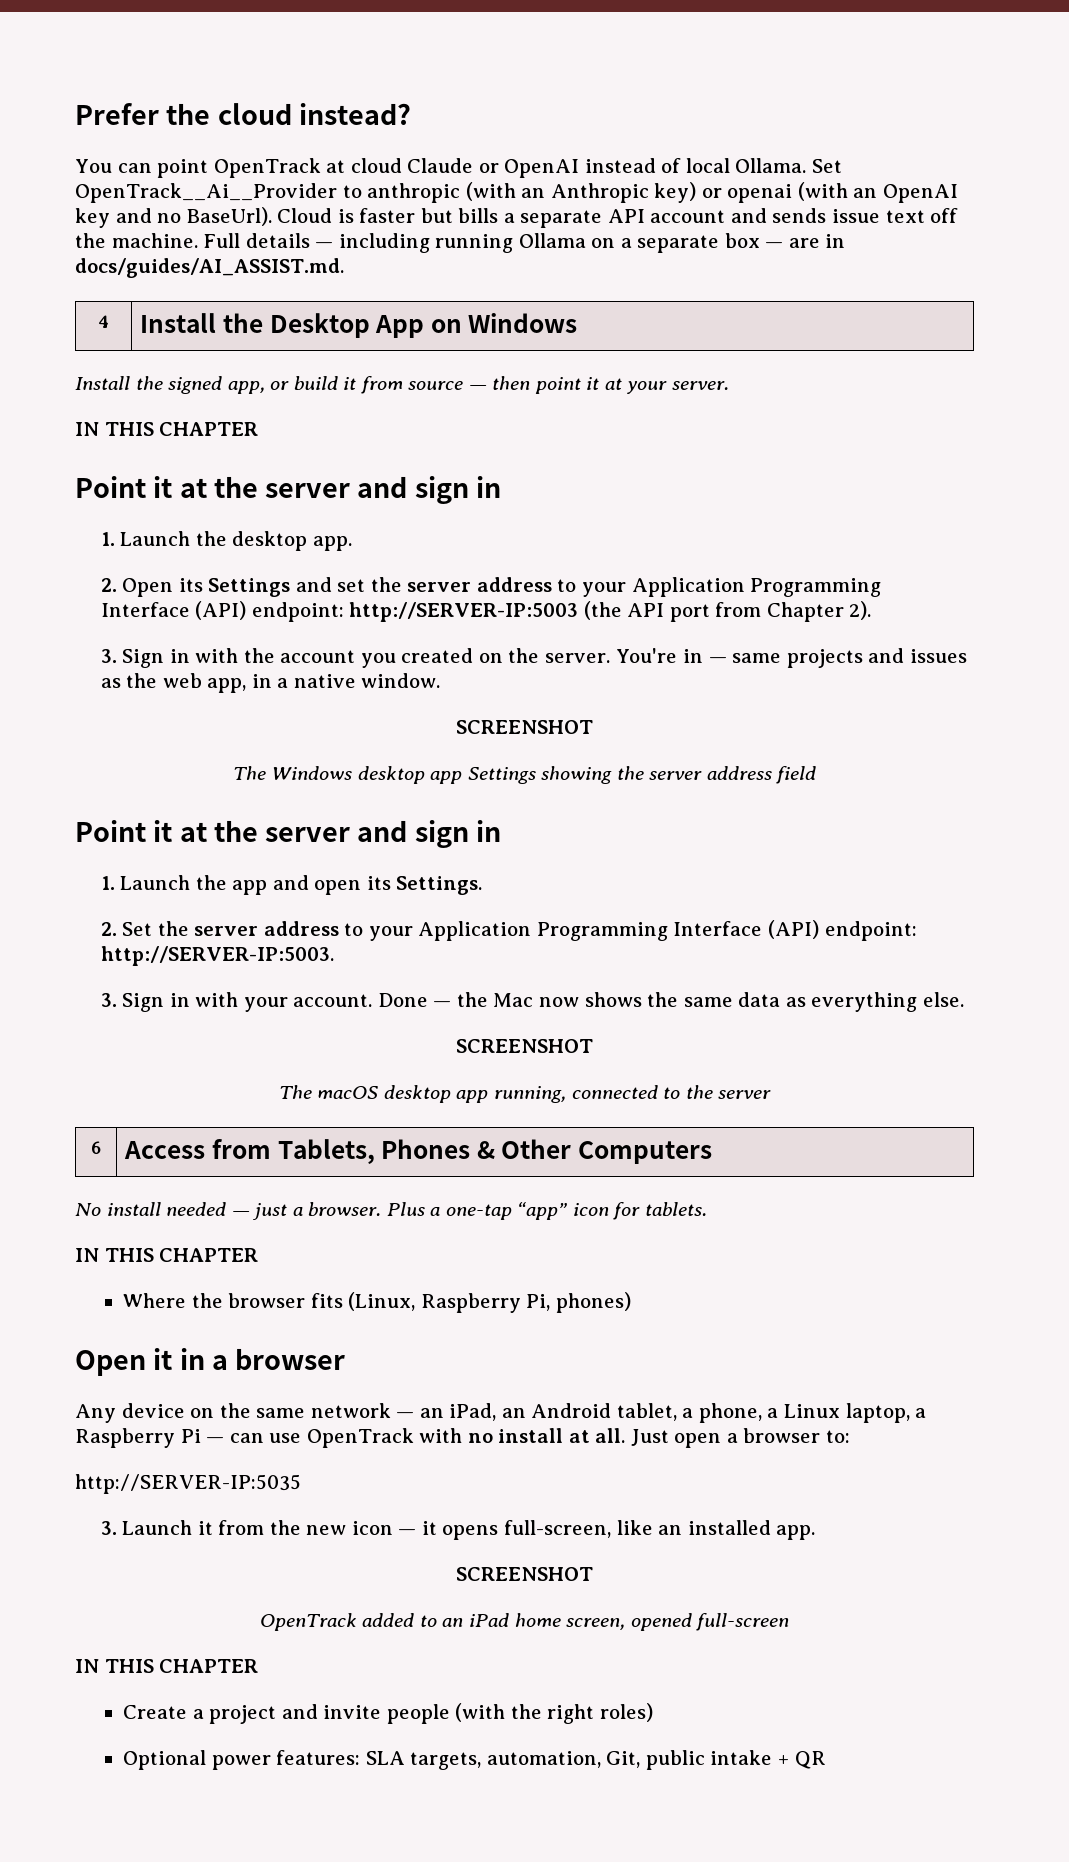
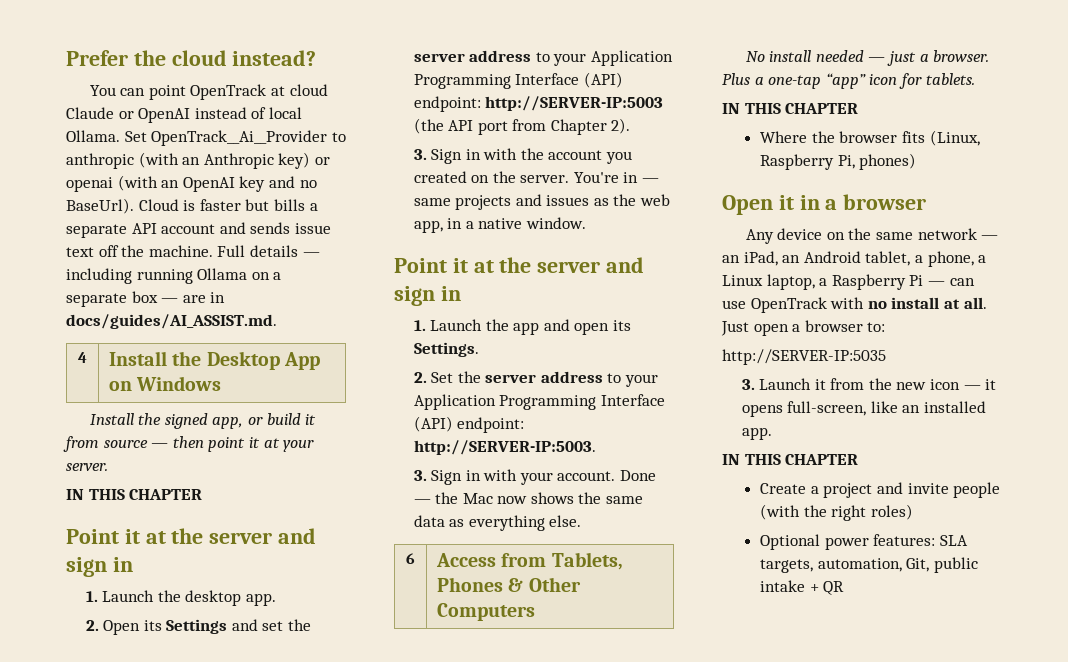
  You're in — same projects and issues as the web app, in a native window.
- SCREENSHOT
- The Windows desktop app Settings showing the server address field
  Done — the Mac now shows the same data as everything else.
- SCREENSHOT
- The macOS desktop app running, connected to the server
  3. Launch it from the new icon — it opens full-screen, like an installed app.
- SCREENSHOT
- OpenTrack added to an iPad home screen, opened full-screen

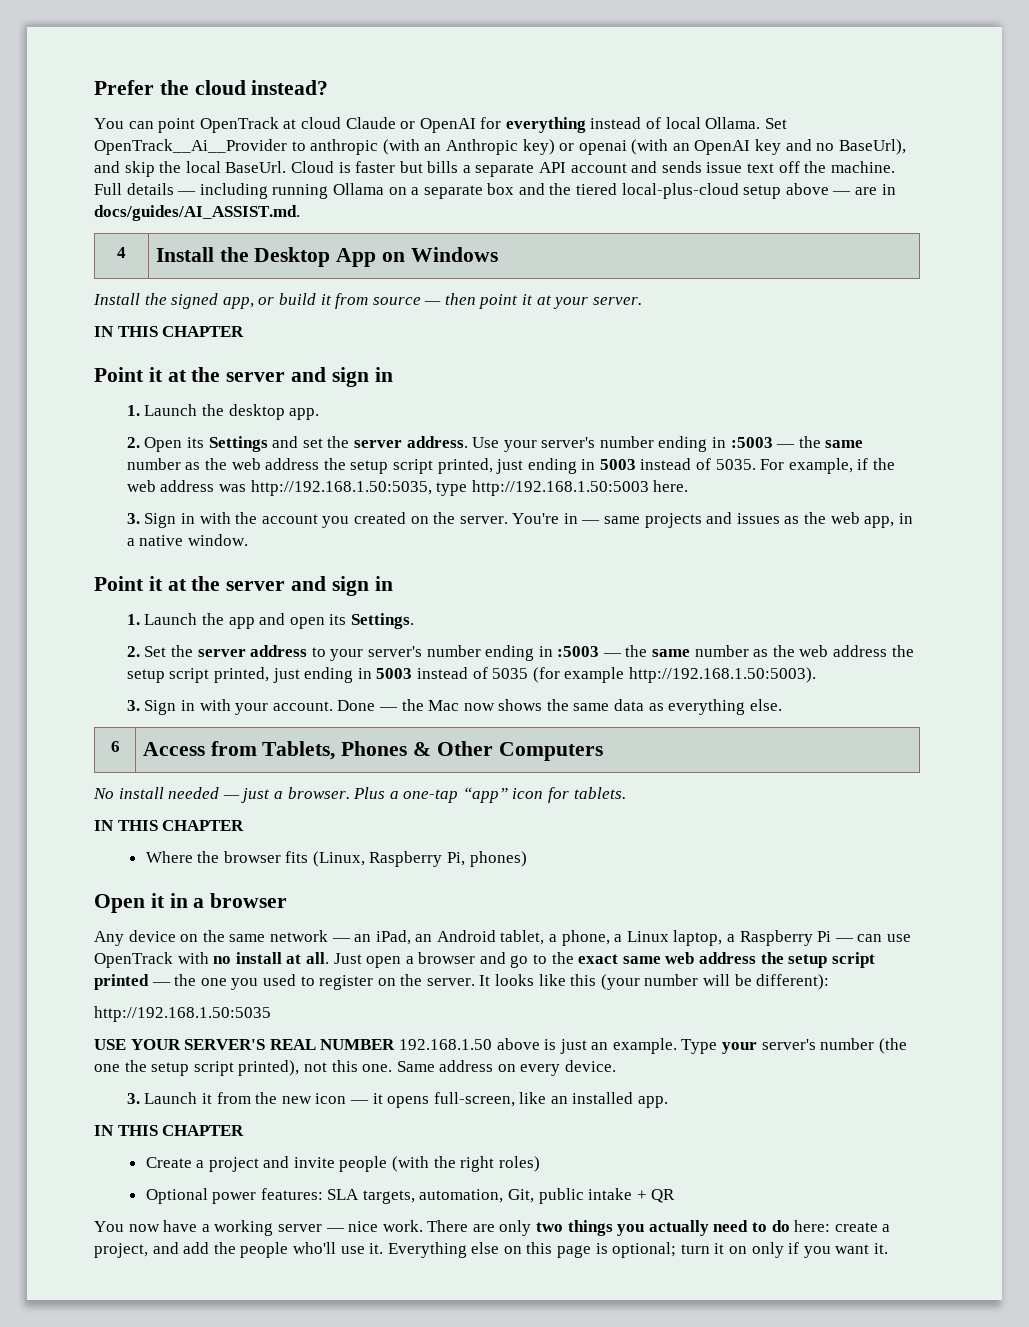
- You can point OpenTrack at cloud Claude or OpenAI instead of local Ollama.
+ You can point OpenTrack at cloud Claude or OpenAI for everything instead of local Ollama.
- Set OpenTrack__Ai__Provider to anthropic (with an Anthropic key) or openai (with an OpenAI key and no BaseUrl).
+ Set OpenTrack__Ai__Provider to anthropic (with an Anthropic key) or openai (with an OpenAI key and no BaseUrl), and skip the local BaseUrl.
- Full details — including running Ollama on a separate box — are in docs/guides/AI_ASSIST.md.
+ Full details — including running Ollama on a separate box and the tiered local-plus-cloud setup above — are in docs/guides/AI_ASSIST.md.
- 2. Open its Settings and set the server address to your Application Programming Interface (API) endpoint: http://SERVER-IP:5003 (the API port from Chapter 2).
+ 2. Open its Settings and set the server address. Use your server's number ending in :5003 — the same number as the web address the setup script printed, just ending in 5003 instead of 5035. For example, if the web address was http://192.168.1.50:5035, type http://192.168.1.50:5003 here.
- 2. Set the server address to your Application Programming Interface (API) endpoint: http://SERVER-IP:5003.
+ 2. Set the server address to your server's number ending in :5003 — the same number as the web address the setup script printed, just ending in 5003 instead of 5035 (for example http://192.168.1.50:5003).
- Just open a browser to:
- http://SERVER-IP:5035
+ Just open a browser and go to the exact same web address the setup script printed — the one you used to register on the server. It looks like this (your number will be different):
+ http://192.168.1.50:5035
+ USE YOUR SERVER'S REAL NUMBER 192.168.1.50 above is just an example. Type your server's number (the one the setup script printed), not this one. Same address on every device.
+ You now have a working server — nice work. There are only two things you actually need to do here: create a project, and add the people who'll use it. Everything else on this page is optional; turn it on only if you want it.

